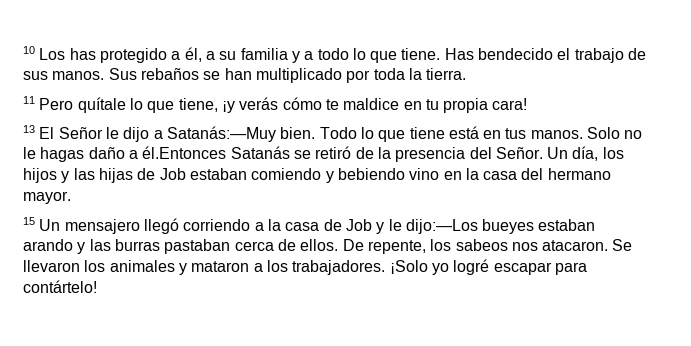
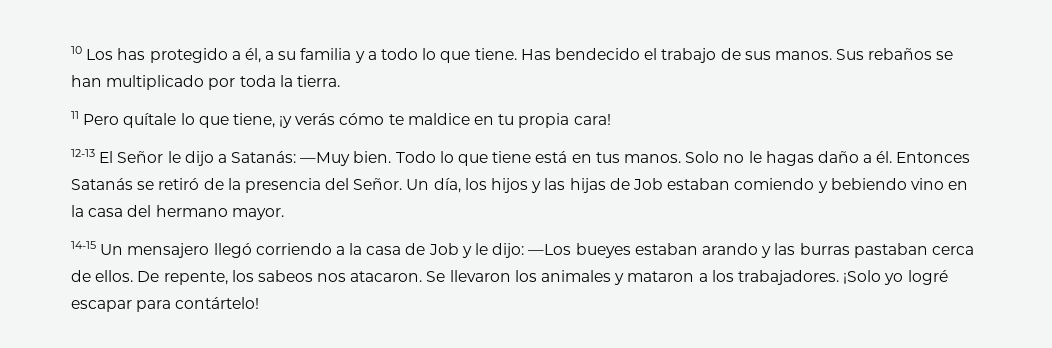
- 13 El Señor le dijo a Satanás:—Muy bien.
+ 12-13 El Señor le dijo a Satanás: —Muy bien.
- Solo no le hagas daño a él.Entonces Satanás se retiró de la presencia del Señor.
+ Solo no le hagas daño a él. Entonces Satanás se retiró de la presencia del Señor.
- 15 Un mensajero llegó corriendo a la casa de Job y le dijo:—Los bueyes estaban arando y las burras pastaban cerca de ellos.
+ 14-15 Un mensajero llegó corriendo a la casa de Job y le dijo: —Los bueyes estaban arando y las burras pastaban cerca de ellos.

